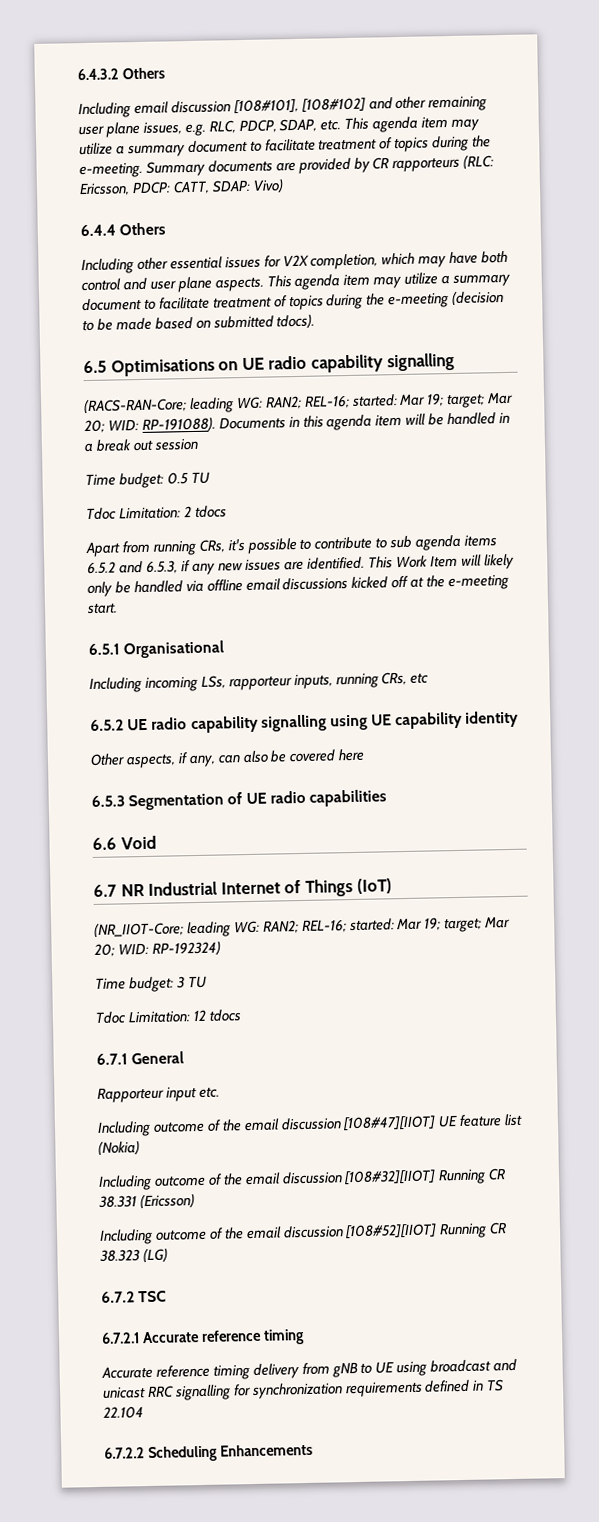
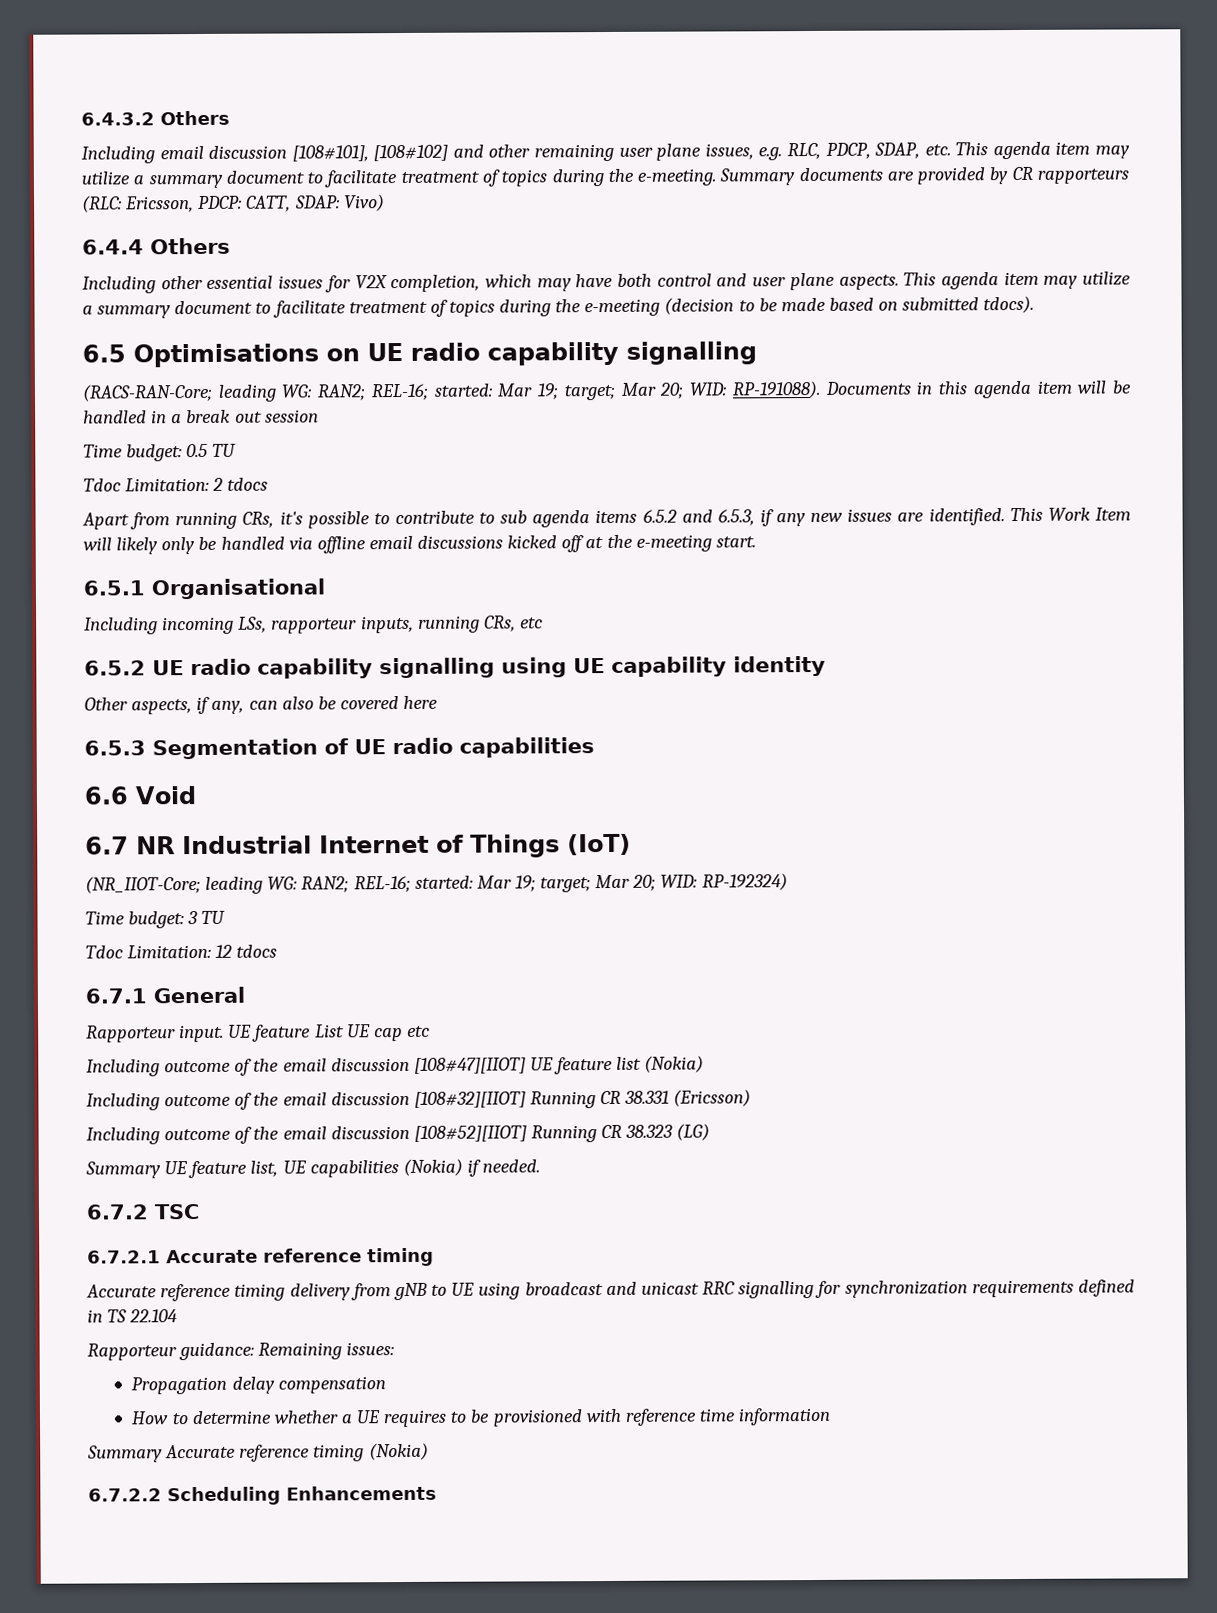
- Rapporteur input etc.
+ Rapporteur input. UE feature List UE cap etc
+ Summary UE feature list, UE capabilities (Nokia) if needed.
+ Rapporteur guidance: Remaining issues:
+ Propagation delay compensation
+ How to determine whether a UE requires to be provisioned with reference time information
+ Summary Accurate reference timing (Nokia)

